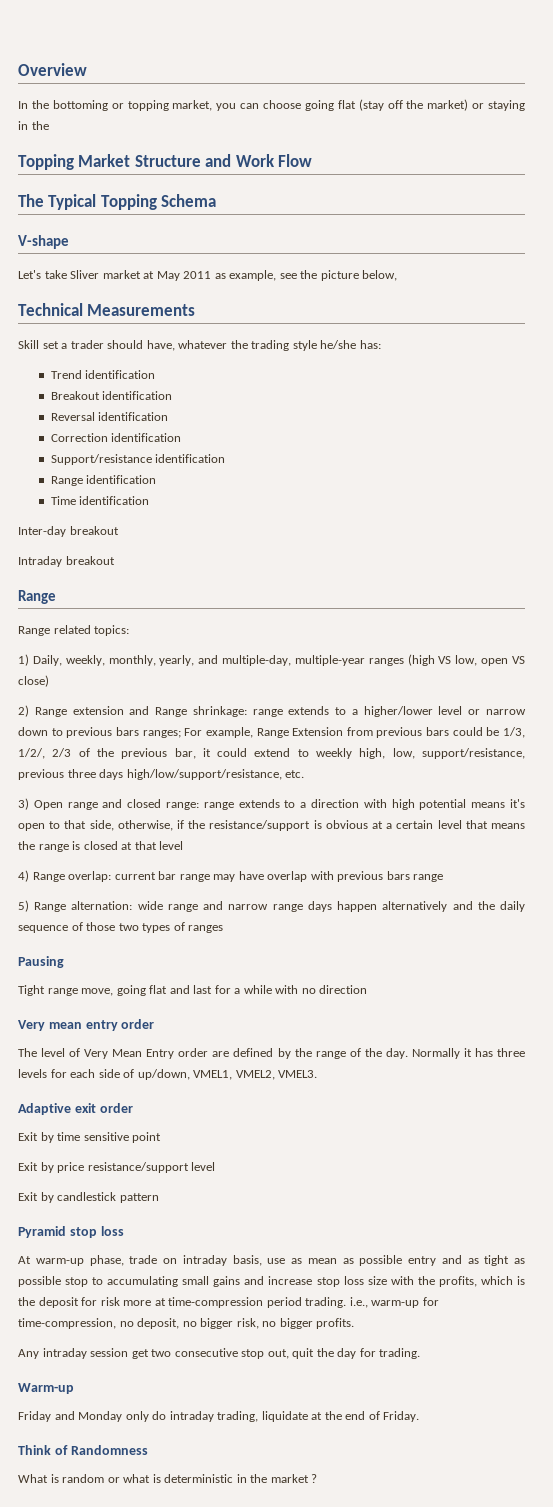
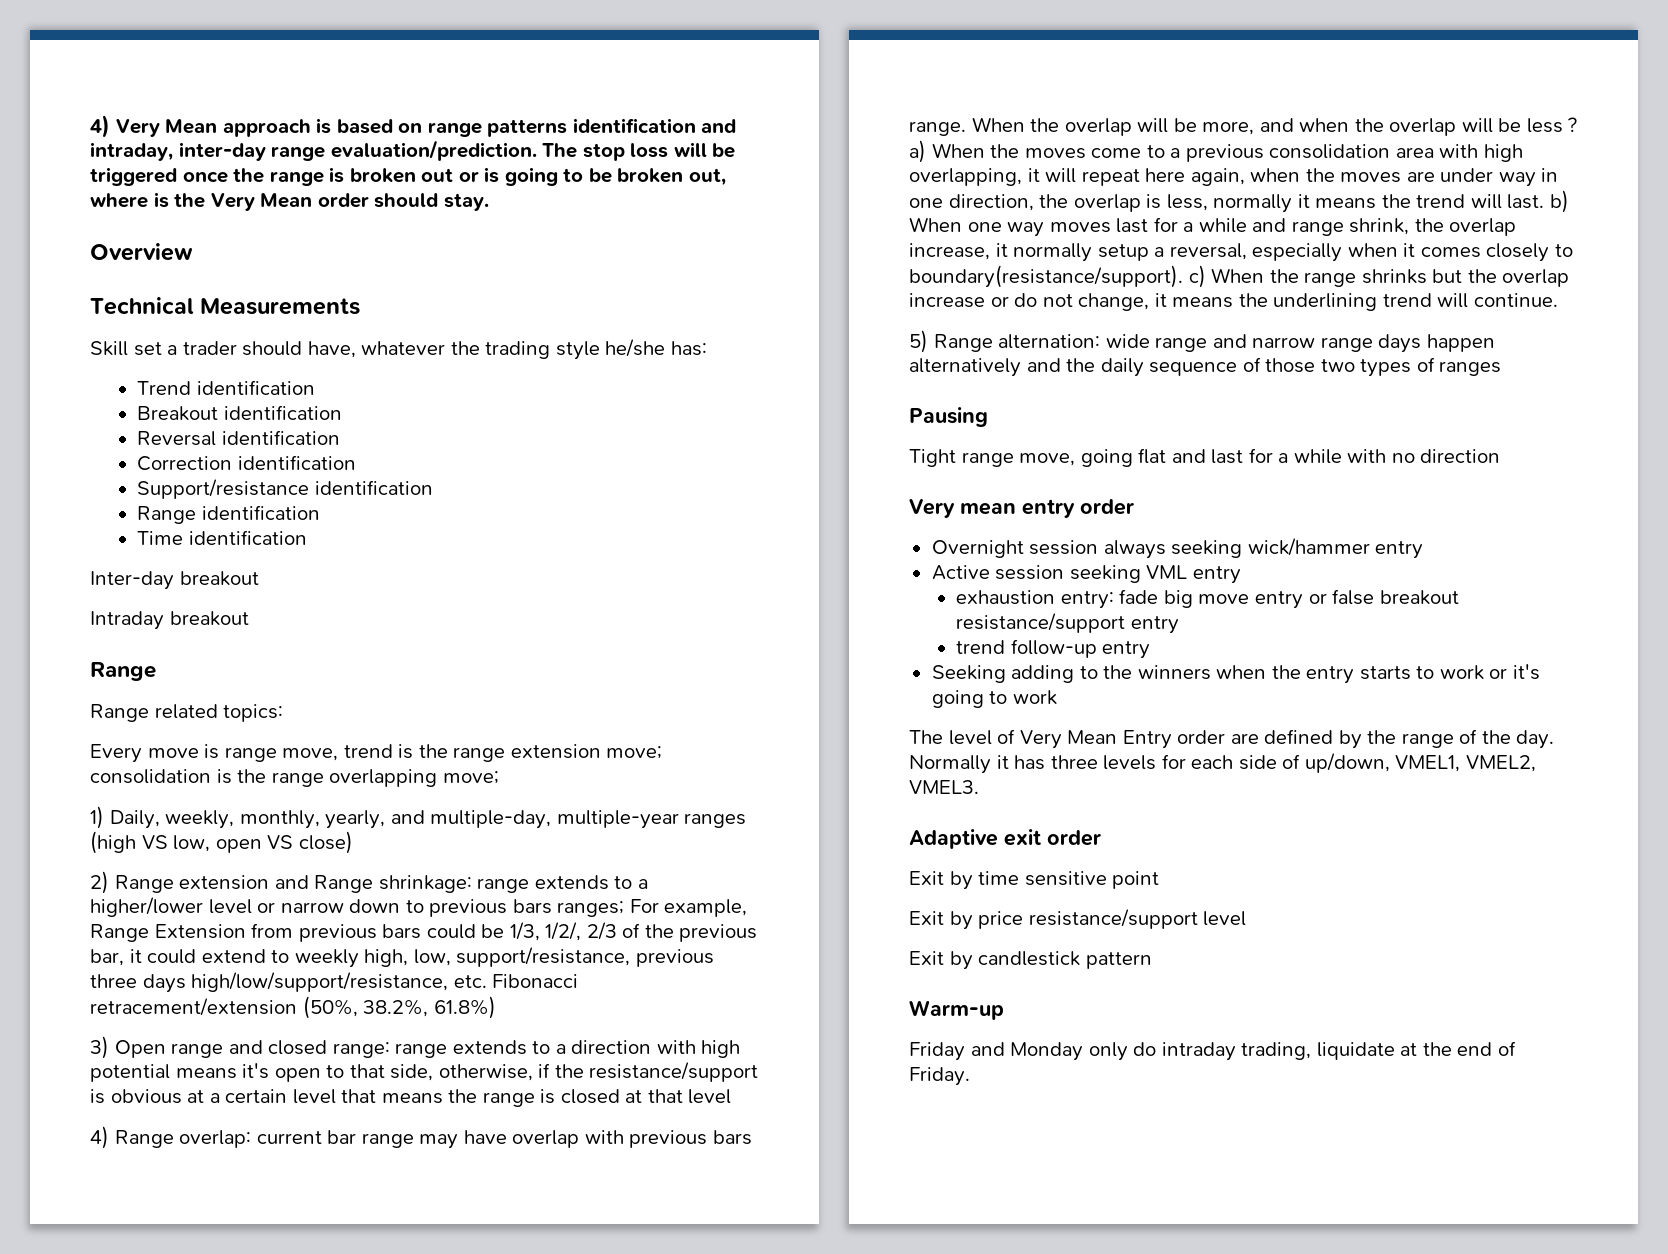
+ 4) Very Mean approach is based on range patterns identification and intraday, inter-day range evaluation/prediction. The stop loss will be triggered once the range is broken out or is going to be broken out, where is the Very Mean order should stay.
  Overview
- In the bottoming or topping market, you can choose going flat (stay off the market) or staying in the
- Topping Market Structure and Work Flow
- The Typical Topping Schema
- V-shape
- Let's take Sliver market at May 2011 as example, see the picture below,
+ Every move is range move, trend is the range extension move; consolidation is the range overlapping move;
- 2) Range extension and Range shrinkage: range extends to a higher/lower level or narrow down to previous bars ranges; For example, Range Extension from previous bars could be 1/3, 1/2/, 2/3 of the previous bar, it could extend to weekly high, low, support/resistance, previous three days high/low/support/resistance, etc.
+ 2) Range extension and Range shrinkage: range extends to a higher/lower level or narrow down to previous bars ranges; For example, Range Extension from previous bars could be 1/3, 1/2/, 2/3 of the previous bar, it could extend to weekly high, low, support/resistance, previous three days high/low/support/resistance, etc. Fibonacci retracement/extension (50%, 38.2%, 61.8%)
- 4) Range overlap: current bar range may have overlap with previous bars range
+ 4) Range overlap: current bar range may have overlap with previous bars range. When the overlap will be more, and when the overlap will be less ? a) When the moves come to a previous consolidation area with high overlapping, it will repeat here again, when the moves are under way in one direction, the overlap is less, normally it means the trend will last. b) When one way moves last for a while and range shrink, the overlap increase, it normally setup a reversal, especially when it comes closely to boundary(resistance/support). c) When the range shrinks but the overlap increase or do not change, it means the underlining trend will continue.
+ Overnight session always seeking wick/hammer entry
+ Active session seeking VML entry
+ exhaustion entry: fade big move entry or false breakout resistance/support entry
+ trend follow-up entry
+ Seeking adding to the winners when the entry starts to work or it's going to work
- Pyramid stop loss
- At warm-up phase, trade on intraday basis, use as mean as possible entry and as tight as possible stop to accumulating small gains and increase stop loss size with the profits, which is the deposit for risk more at time-compression period trading. i.e., warm-up for time-compression, no deposit, no bigger risk, no bigger profits.
- Any intraday session get two consecutive stop out, quit the day for trading.
- Think of Randomness
- What is random or what is deterministic in the market ?

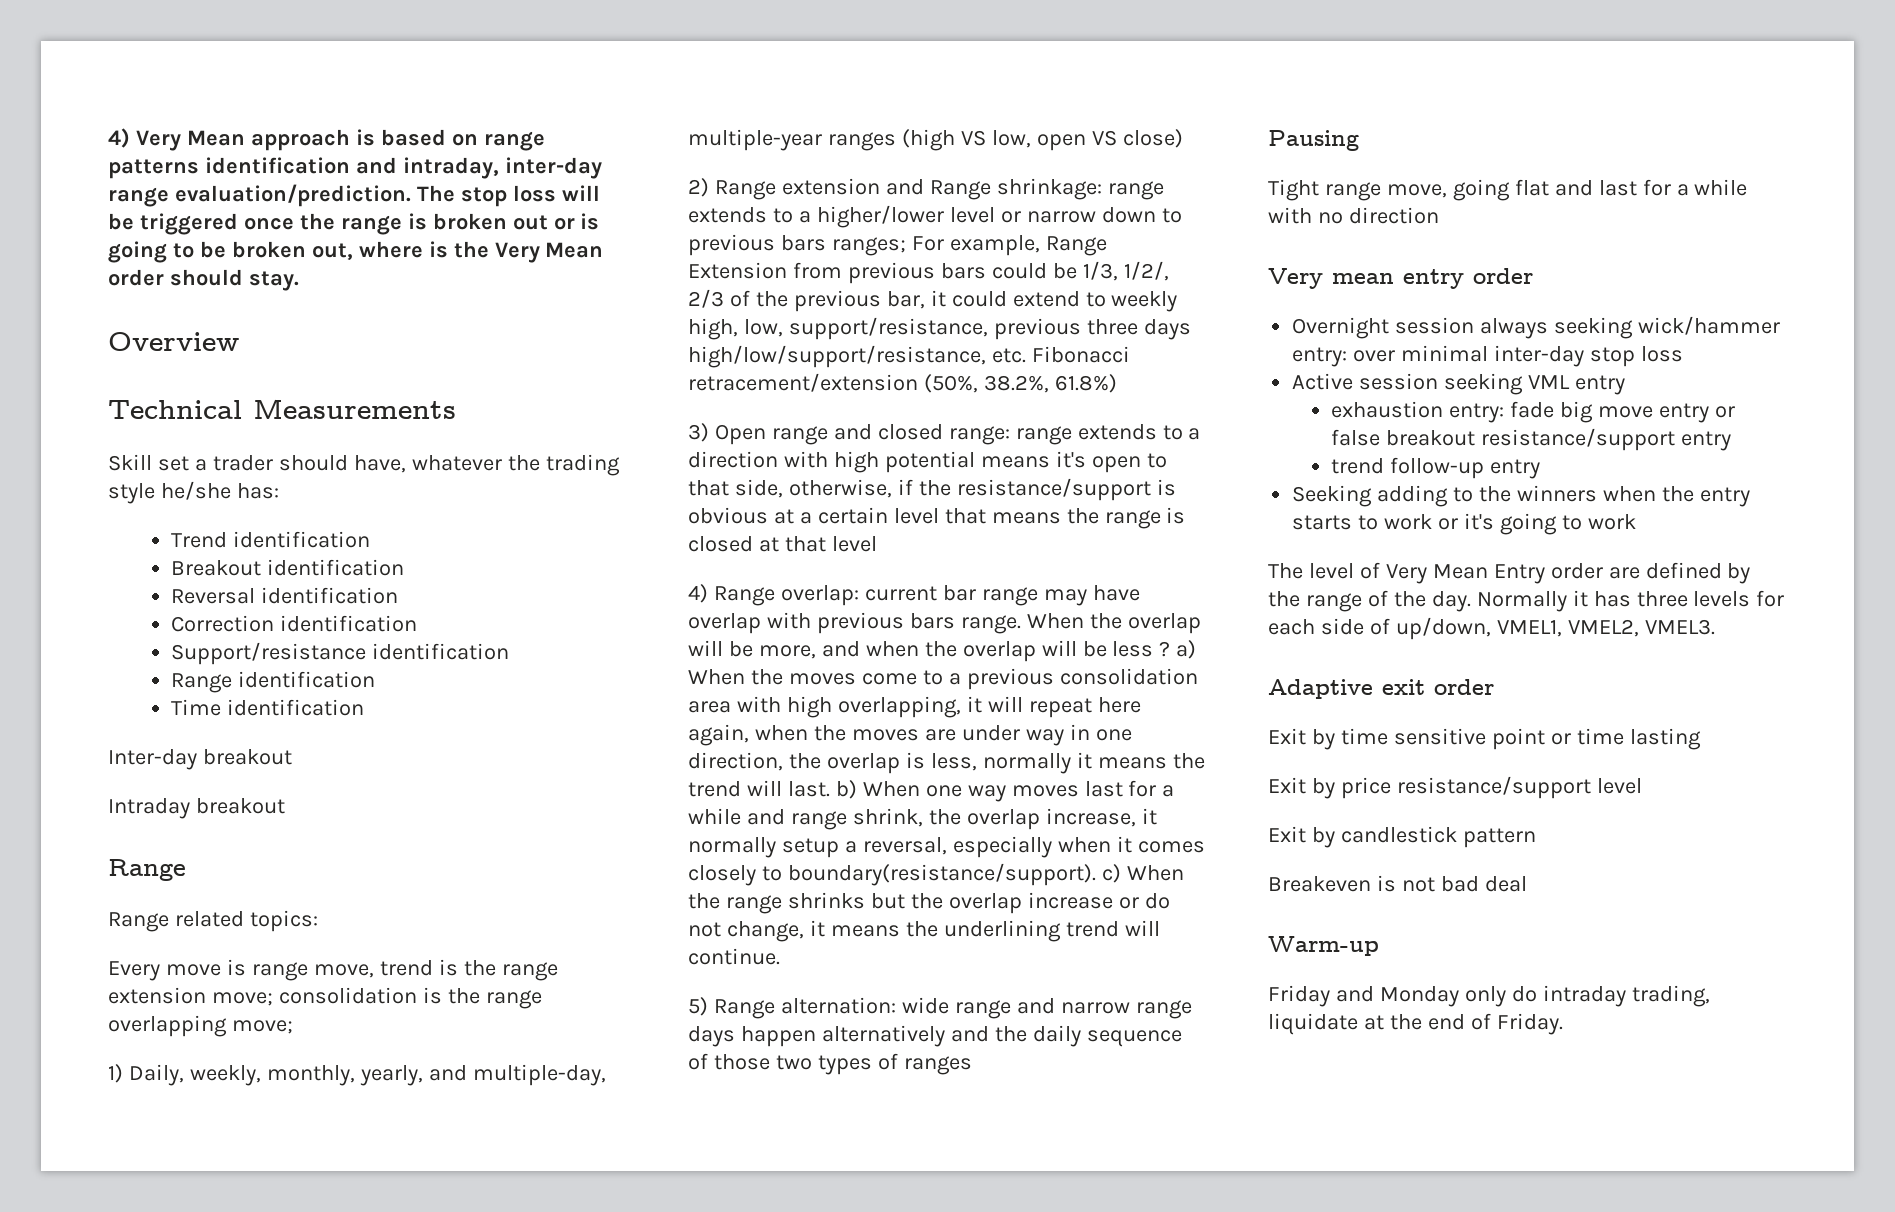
- Overnight session always seeking wick/hammer entry
+ Overnight session always seeking wick/hammer entry: over minimal inter-day stop loss
- Exit by time sensitive point
+ Exit by time sensitive point or time lasting
+ Breakeven is not bad deal

